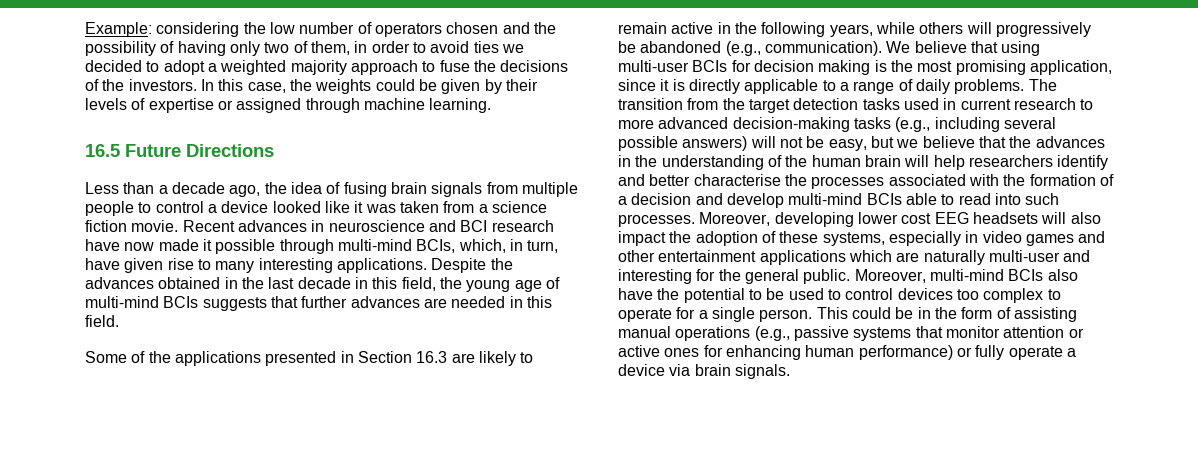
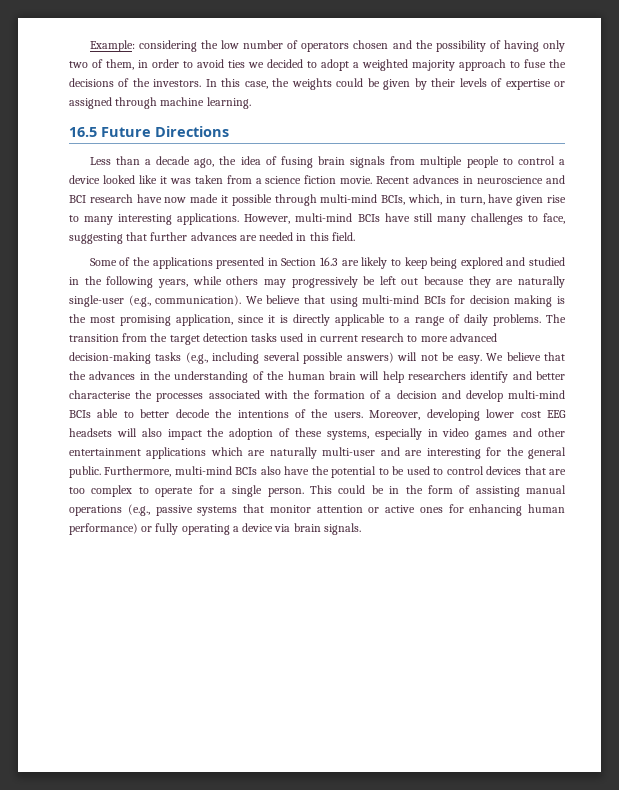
- Despite the advances obtained in the last decade in this field, the young age of multi-mind BCIs suggests that further advances are needed in this field.
+ However, multi-mind BCIs have still many challenges to face, suggesting that further advances are needed in this field.
- Some of the applications presented in Section 16.3 are likely to remain active in the following years, while others will progressively be abandoned (e.g., communication).
+ Some of the applications presented in Section 16.3 are likely to keep being explored and studied in the following years, while others may progressively be left out because they are naturally single-user (e.g., communication).
- We believe that using multi-user BCIs for decision making is the most promising application, since it is directly applicable to a range of daily problems.
+ We believe that using multi-mind BCIs for decision making is the most promising application, since it is directly applicable to a range of daily problems.
- The transition from the target detection tasks used in current research to more advanced decision-making tasks (e.g., including several possible answers) will not be easy, but we believe that the advances in the understanding of the human brain will help researchers identify and better characterise the processes associated with the formation of a decision and develop multi-mind BCIs able to read into such processes.
+ The transition from the target detection tasks used in current research to more advanced decision-making tasks (e.g., including several possible answers) will not be easy. We believe that the advances in the understanding of the human brain will help researchers identify and better characterise the processes associated with the formation of a decision and develop multi-mind BCIs able to better decode the intentions of the users.
- Moreover, developing lower cost EEG headsets will also impact the adoption of these systems, especially in video games and other entertainment applications which are naturally multi-user and interesting for the general public.
+ Moreover, developing lower cost EEG headsets will also impact the adoption of these systems, especially in video games and other entertainment applications which are naturally multi-user and are interesting for the general public.
- Moreover, multi-mind BCIs also have the potential to be used to control devices too complex to operate for a single person.
+ Furthermore, multi-mind BCIs also have the potential to be used to control devices that are too complex to operate for a single person.
- This could be in the form of assisting manual operations (e.g., passive systems that monitor attention or active ones for enhancing human performance) or fully operate a device via brain signals.
+ This could be in the form of assisting manual operations (e.g., passive systems that monitor attention or active ones for enhancing human performance) or fully operating a device via brain signals.

